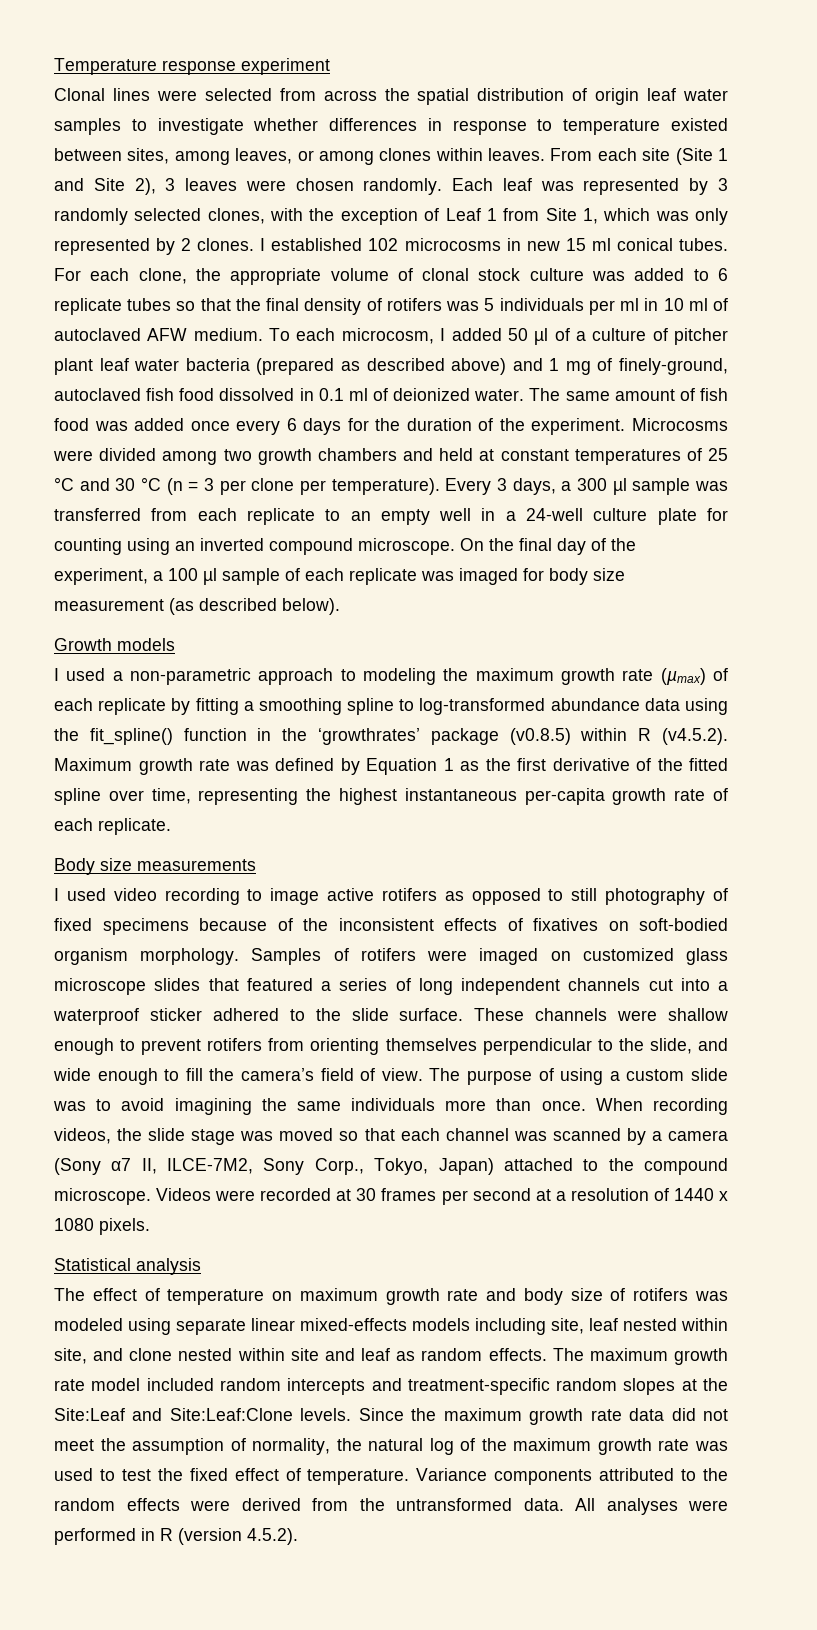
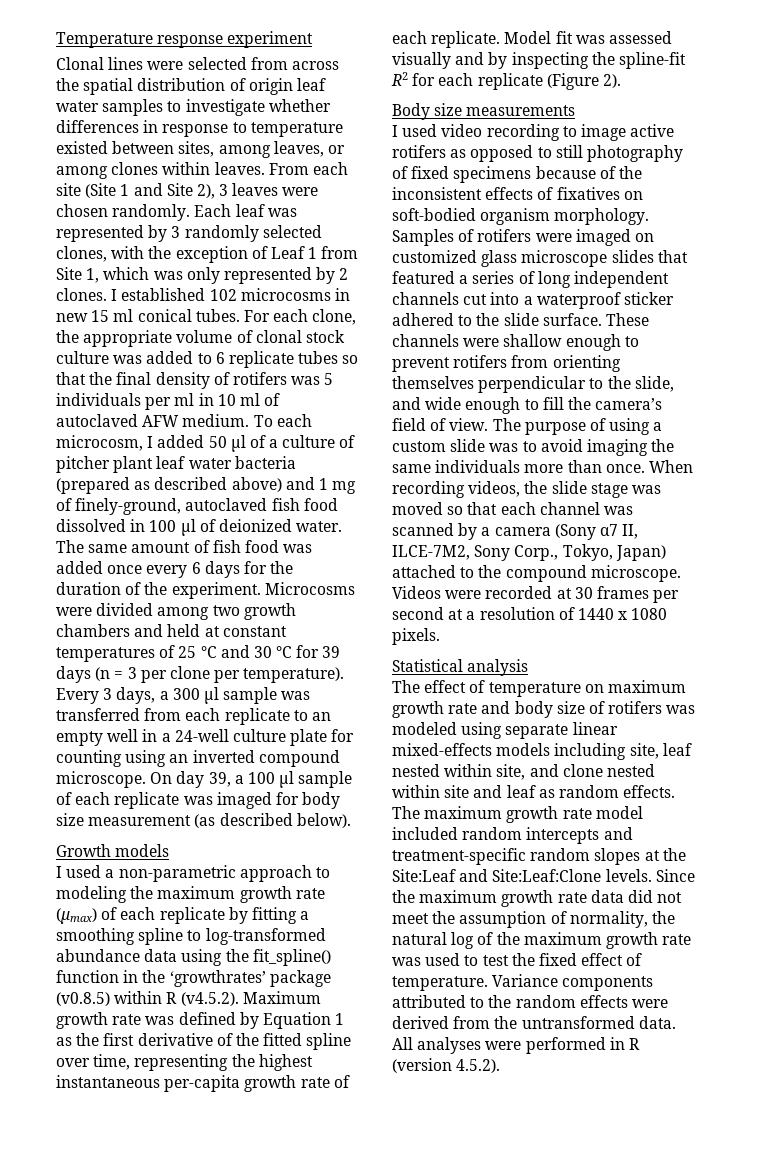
- To each microcosm, I added 50 µl of a culture of pitcher plant leaf water bacteria (prepared as described above) and 1 mg of finely-ground, autoclaved fish food dissolved in 0.1 ml of deionized water.
+ To each microcosm, I added 50 µl of a culture of pitcher plant leaf water bacteria (prepared as described above) and 1 mg of finely-ground, autoclaved fish food dissolved in 100 µl of deionized water.
- Microcosms were divided among two growth chambers and held at constant temperatures of 25 °C and 30 °C (n = 3 per clone per temperature).
+ Microcosms were divided among two growth chambers and held at constant temperatures of 25 °C and 30 °C for 39 days (n = 3 per clone per temperature).
- On the final day of the experiment, a 100 µl sample of each replicate was imaged for body size measurement (as described below).
+ On day 39, a 100 µl sample of each replicate was imaged for body size measurement (as described below).
+ Model fit was assessed visually and by inspecting the spline-fit R2 for each replicate (Figure 2).
- The purpose of using a custom slide was to avoid imagining the same individuals more than once.
+ The purpose of using a custom slide was to avoid imaging the same individuals more than once.

